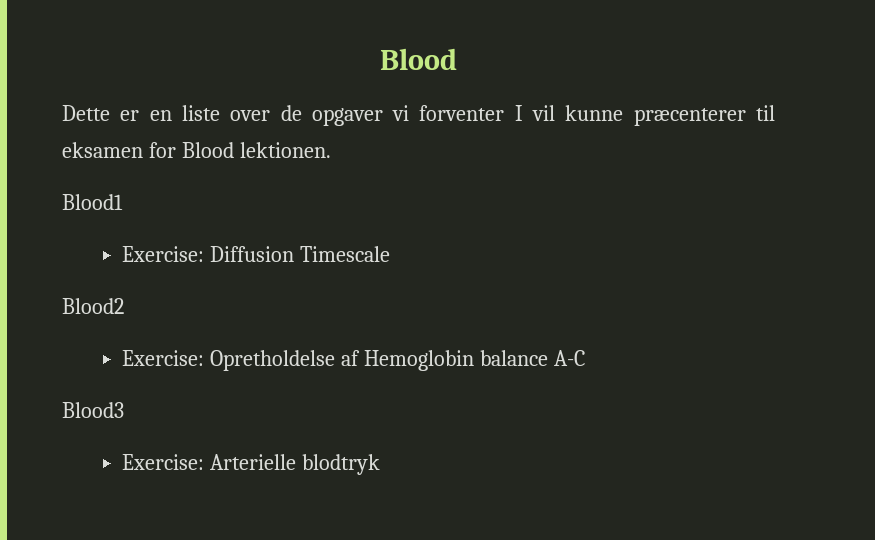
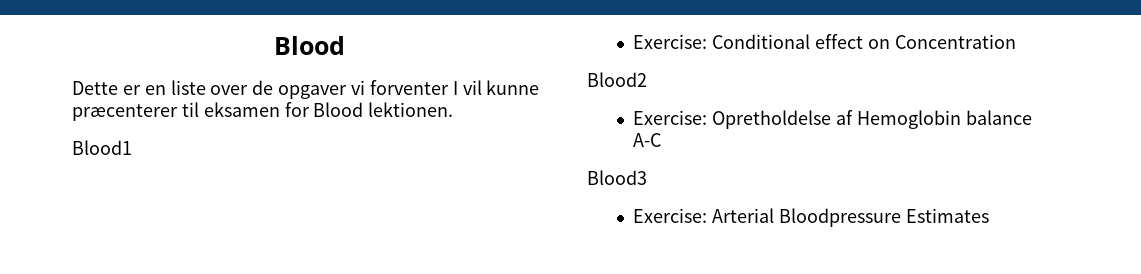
- Exercise: Diffusion Timescale
+ Exercise: Conditional effect on Concentration
- Exercise: Arterielle blodtryk
+ Exercise: Arterial Bloodpressure Estimates

